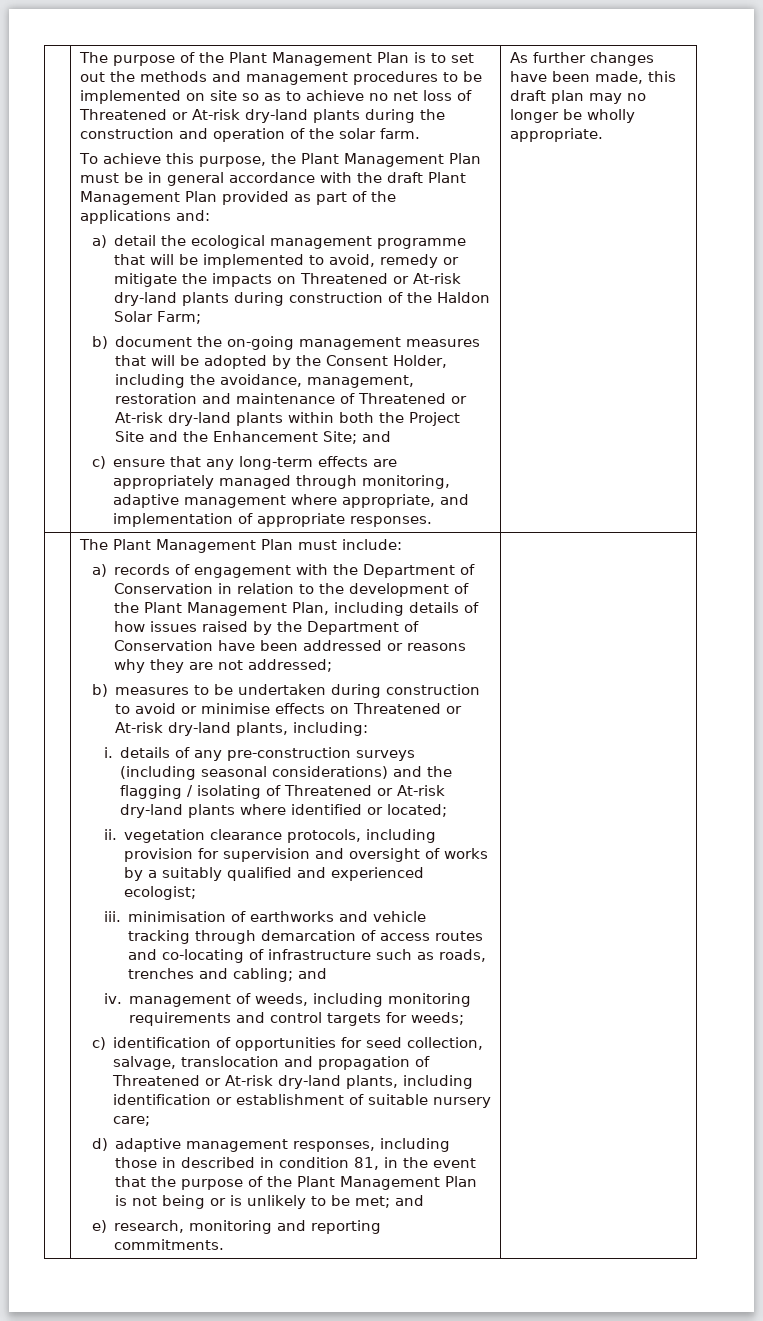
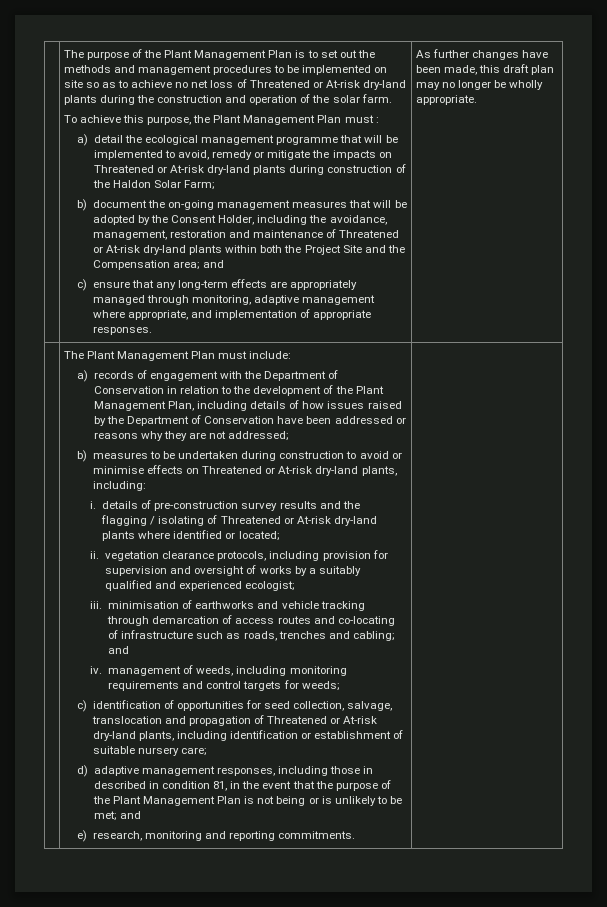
- To achieve this purpose, the Plant Management Plan must be in general accordance with the draft Plant Management Plan provided as part of the applications and:
+ To achieve this purpose, the Plant Management Plan must :
- b) document the on-going management measures that will be adopted by the Consent Holder, including the avoidance, management, restoration and maintenance of Threatened or At-risk dry-land plants within both the Project Site and the Enhancement Site; and
+ b) document the on-going management measures that will be adopted by the Consent Holder, including the avoidance, management, restoration and maintenance of Threatened or At-risk dry-land plants within both the Project Site and the Compensation area; and
- i. details of any pre-construction surveys (including seasonal considerations) and the flagging / isolating of Threatened or At-risk dry-land plants where identified or located;
+ i. details of pre-construction survey results and the flagging / isolating of Threatened or At-risk dry-land plants where identified or located;

